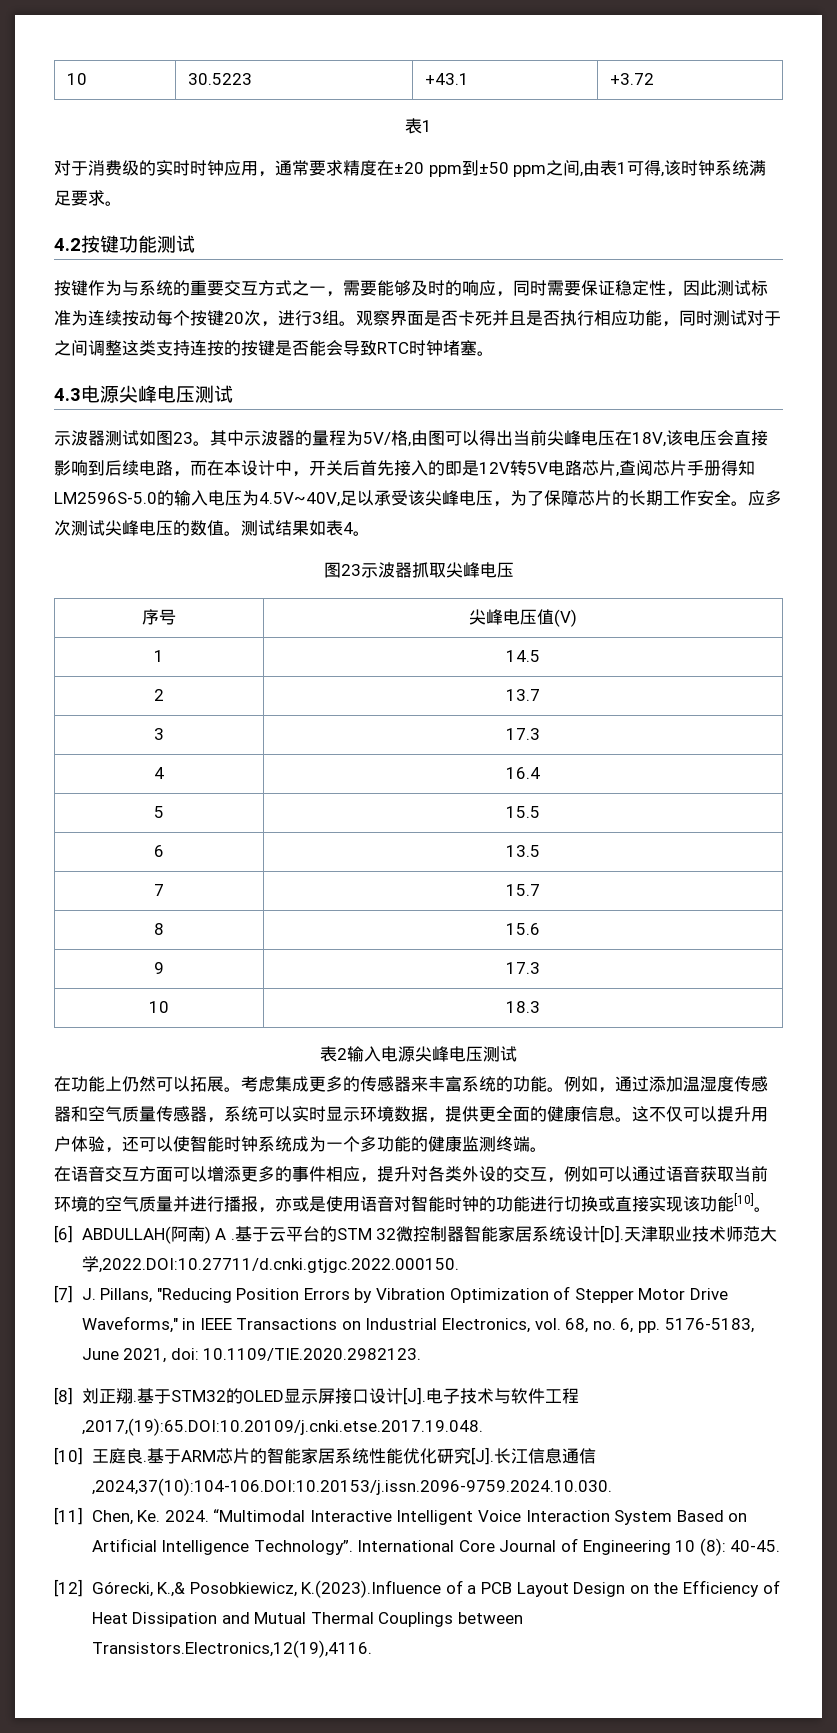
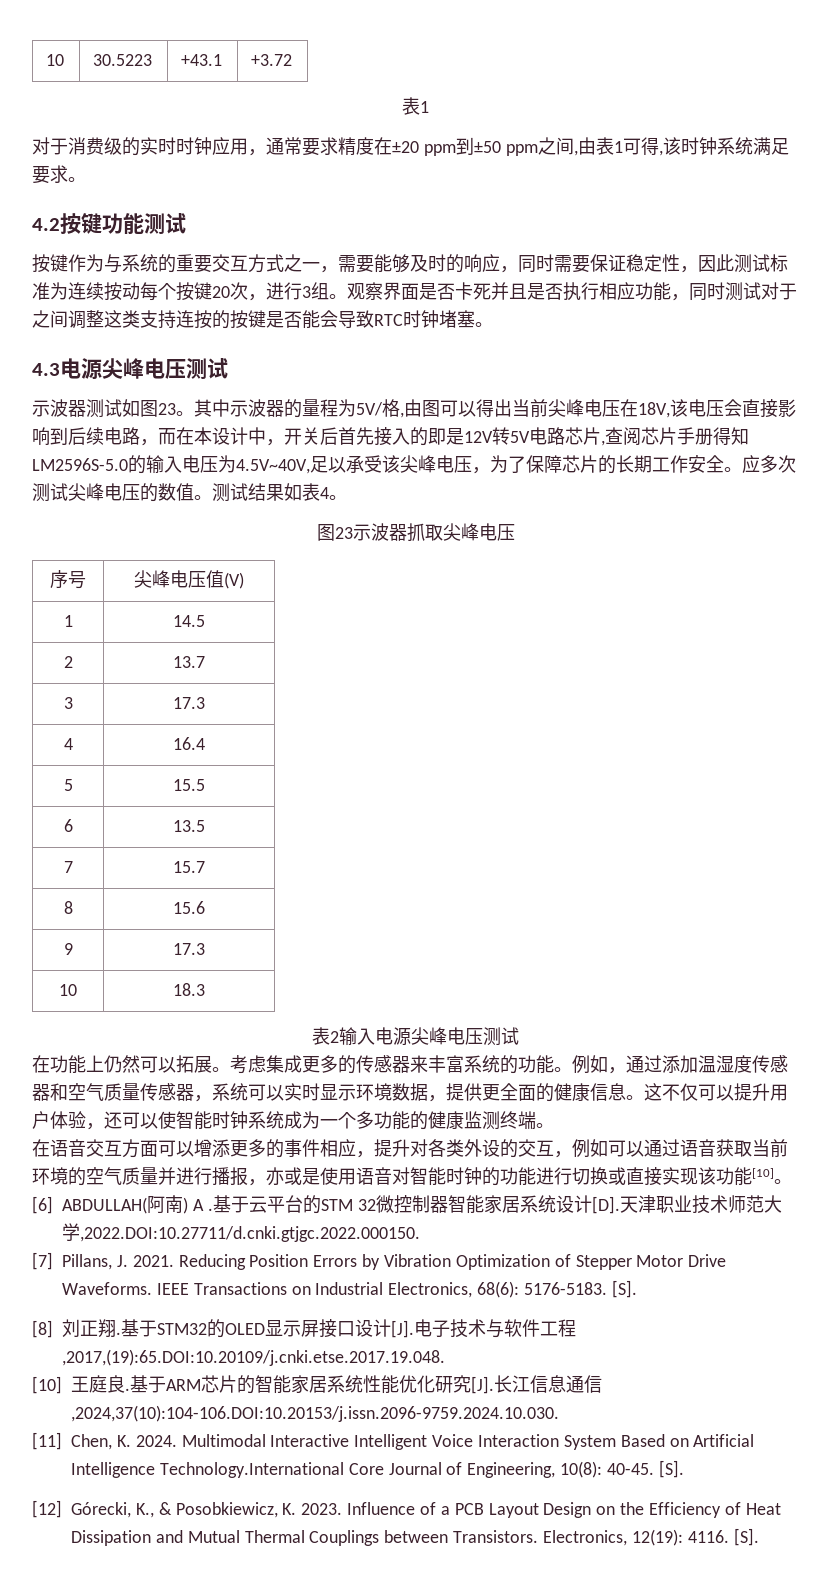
- [7] J. Pillans, "Reducing Position Errors by Vibration Optimization of Stepper Motor Drive Waveforms," in IEEE Transactions on Industrial Electronics, vol. 68, no. 6, pp. 5176-5183, June 2021, doi: 10.1109/TIE.2020.2982123.
+ [7] Pillans, J. 2021. Reducing Position Errors by Vibration Optimization of Stepper Motor Drive Waveforms. IEEE Transactions on Industrial Electronics, 68(6): 5176-5183. [S].
- [11] Chen, Ke. 2024. “Multimodal Interactive Intelligent Voice Interaction System Based on Artificial Intelligence Technology”. International Core Journal of Engineering 10 (8): 40-45.
+ [11] Chen, K. 2024. Multimodal Interactive Intelligent Voice Interaction System Based on Artificial Intelligence Technology.International Core Journal of Engineering, 10(8): 40-45. [S].
- [12] Górecki, K.,& Posobkiewicz, K.(2023).Influence of a PCB Layout Design on the Efficiency of Heat Dissipation and Mutual Thermal Couplings between Transistors.Electronics,12(19),4116.
+ [12] Górecki, K., & Posobkiewicz, K. 2023. Influence of a PCB Layout Design on the Efficiency of Heat Dissipation and Mutual Thermal Couplings between Transistors. Electronics, 12(19): 4116. [S].

